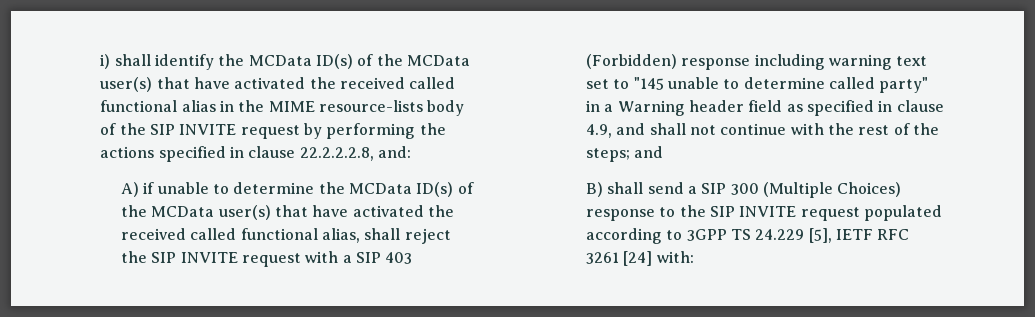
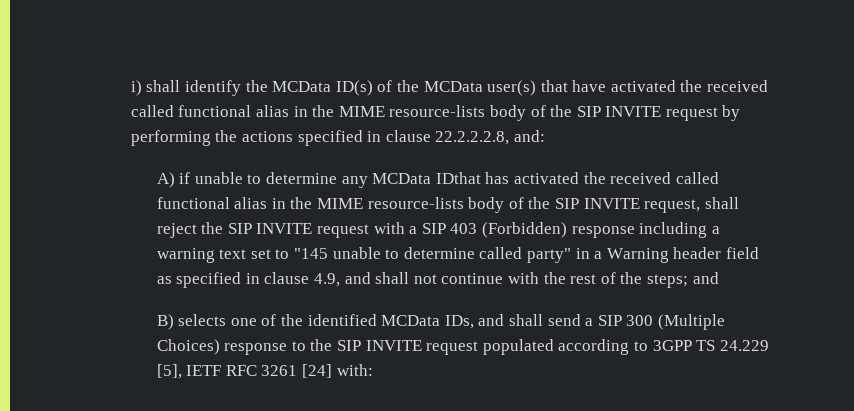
- A) if unable to determine the MCData ID(s) of the MCData user(s) that have activated the received called functional alias, shall reject the SIP INVITE request with a SIP 403 (Forbidden) response including warning text set to "145 unable to determine called party" in a Warning header field as specified in clause 4.9, and shall not continue with the rest of the steps; and
+ A) if unable to determine any MCData IDthat has activated the received called functional alias in the MIME resource-lists body of the SIP INVITE request, shall reject the SIP INVITE request with a SIP 403 (Forbidden) response including a warning text set to "145 unable to determine called party" in a Warning header field as specified in clause 4.9, and shall not continue with the rest of the steps; and
- B) shall send a SIP 300 (Multiple Choices) response to the SIP INVITE request populated according to 3GPP TS 24.229 [5], IETF RFC 3261 [24] with:
+ B) selects one of the identified MCData IDs, and shall send a SIP 300 (Multiple Choices) response to the SIP INVITE request populated according to 3GPP TS 24.229 [5], IETF RFC 3261 [24] with:

